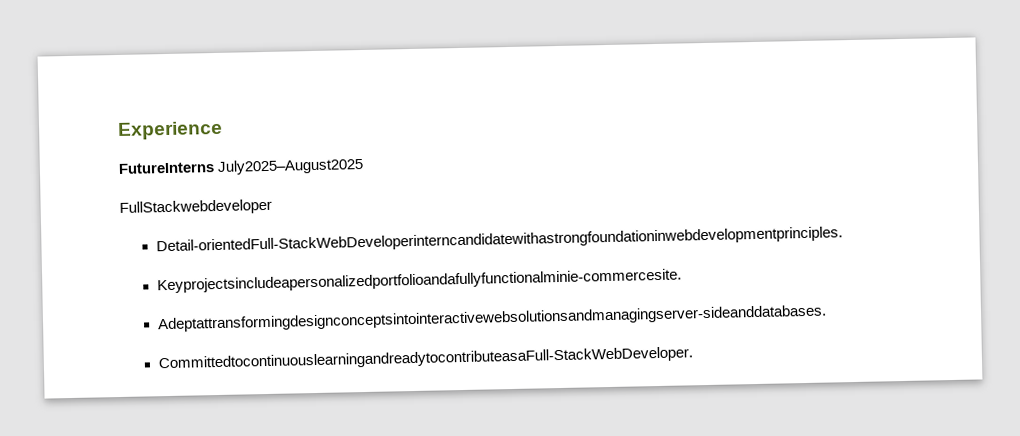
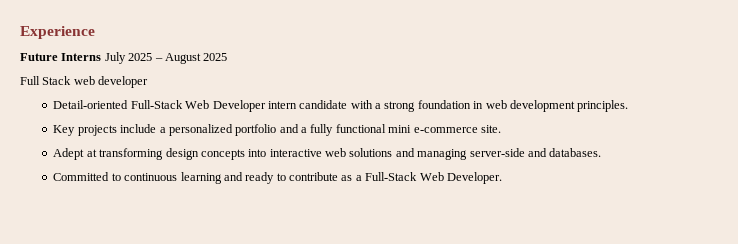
- FutureInterns July2025–August2025
- FullStackwebdeveloper
- Detail-orientedFull-StackWebDeveloperinterncandidatewithastrongfoundationinwebdevelopmentprinciples.
- Keyprojectsincludeapersonalizedportfolioandafullyfunctionalminie-commercesite.
- Adeptattransformingdesignconceptsintointeractivewebsolutionsandmanagingserver-sideanddatabases.
- CommittedtocontinuouslearningandreadytocontributeasaFull-StackWebDeveloper.
+ Future Interns July 2025 – August 2025
+ Full Stack web developer
+ Detail-oriented Full-Stack Web Developer intern candidate with a strong foundation in web development principles.
+ Key projects include a personalized portfolio and a fully functional mini e-commerce site.
+ Adept at transforming design concepts into interactive web solutions and managing server-side and databases.
+ Committed to continuous learning and ready to contribute as a Full-Stack Web Developer.

